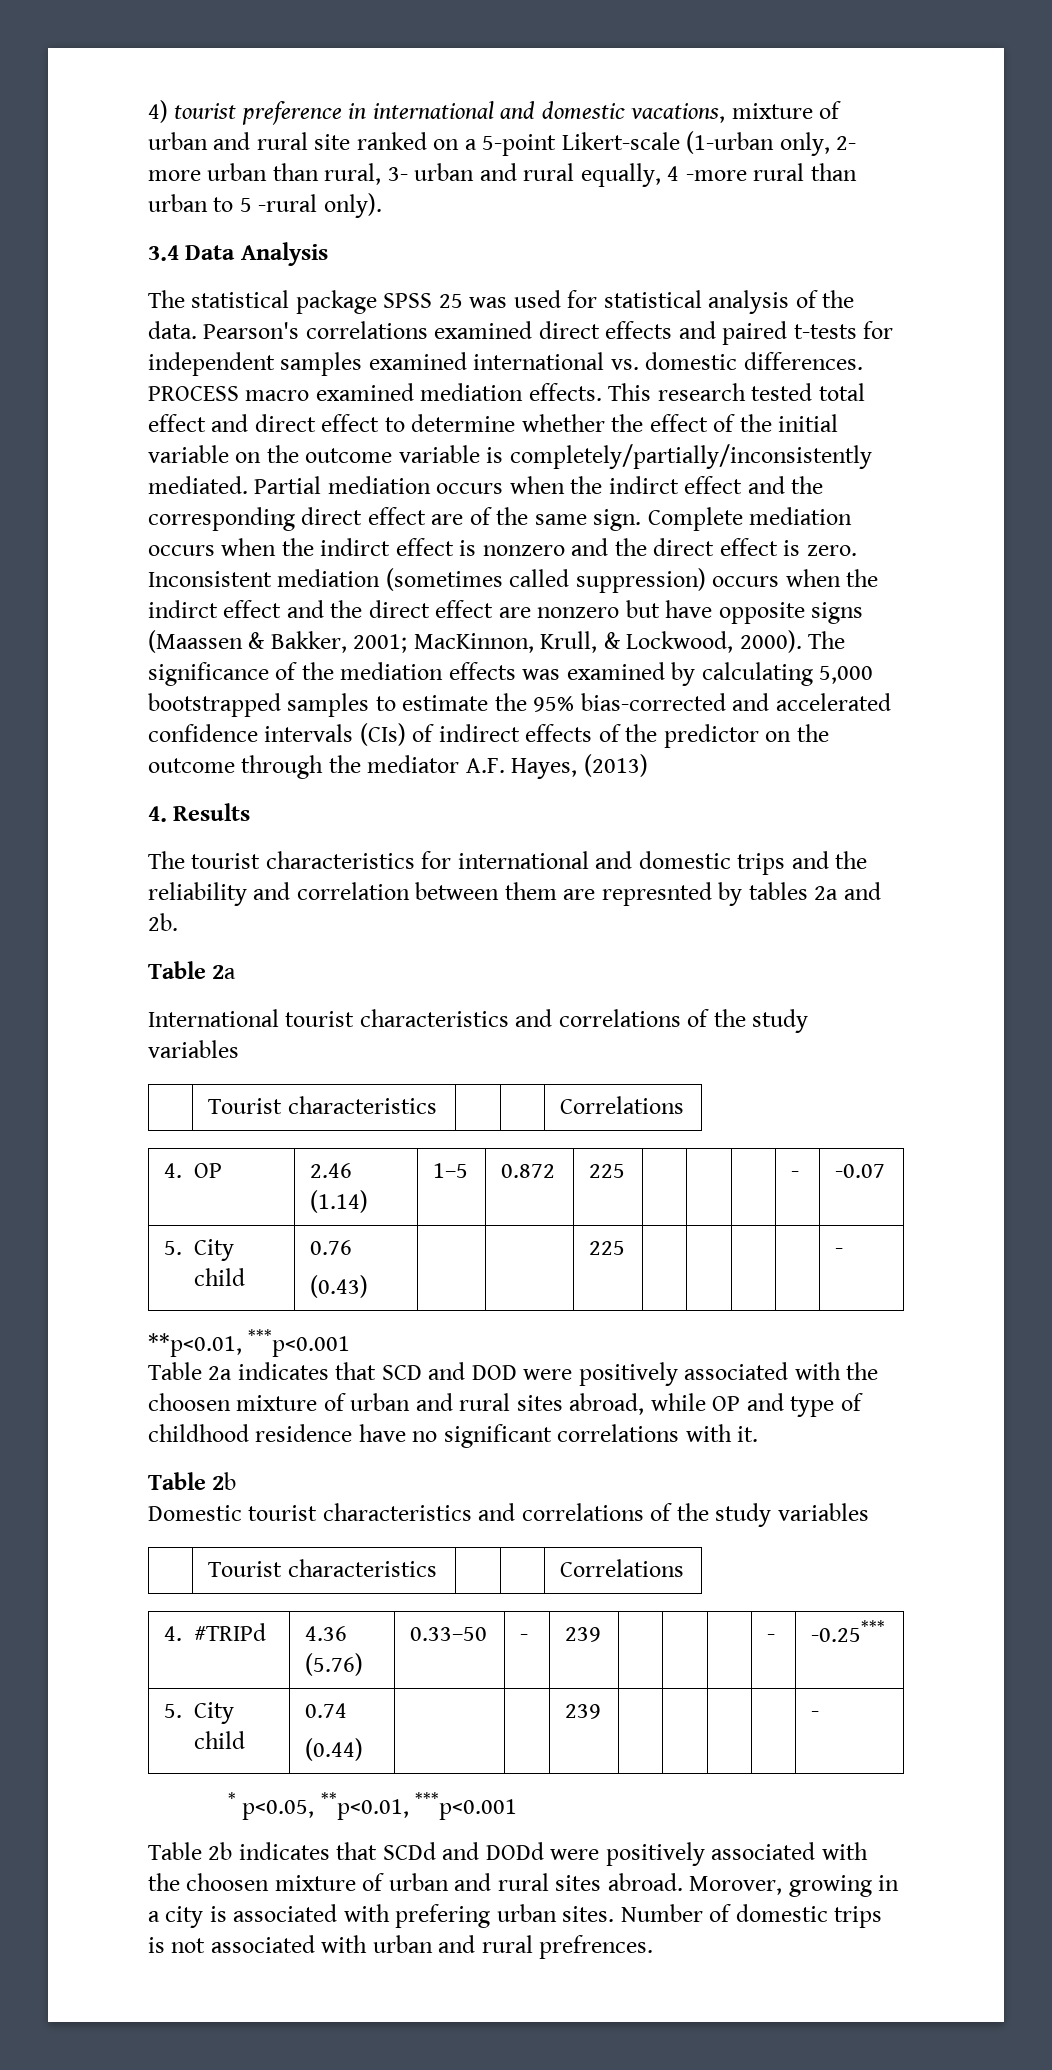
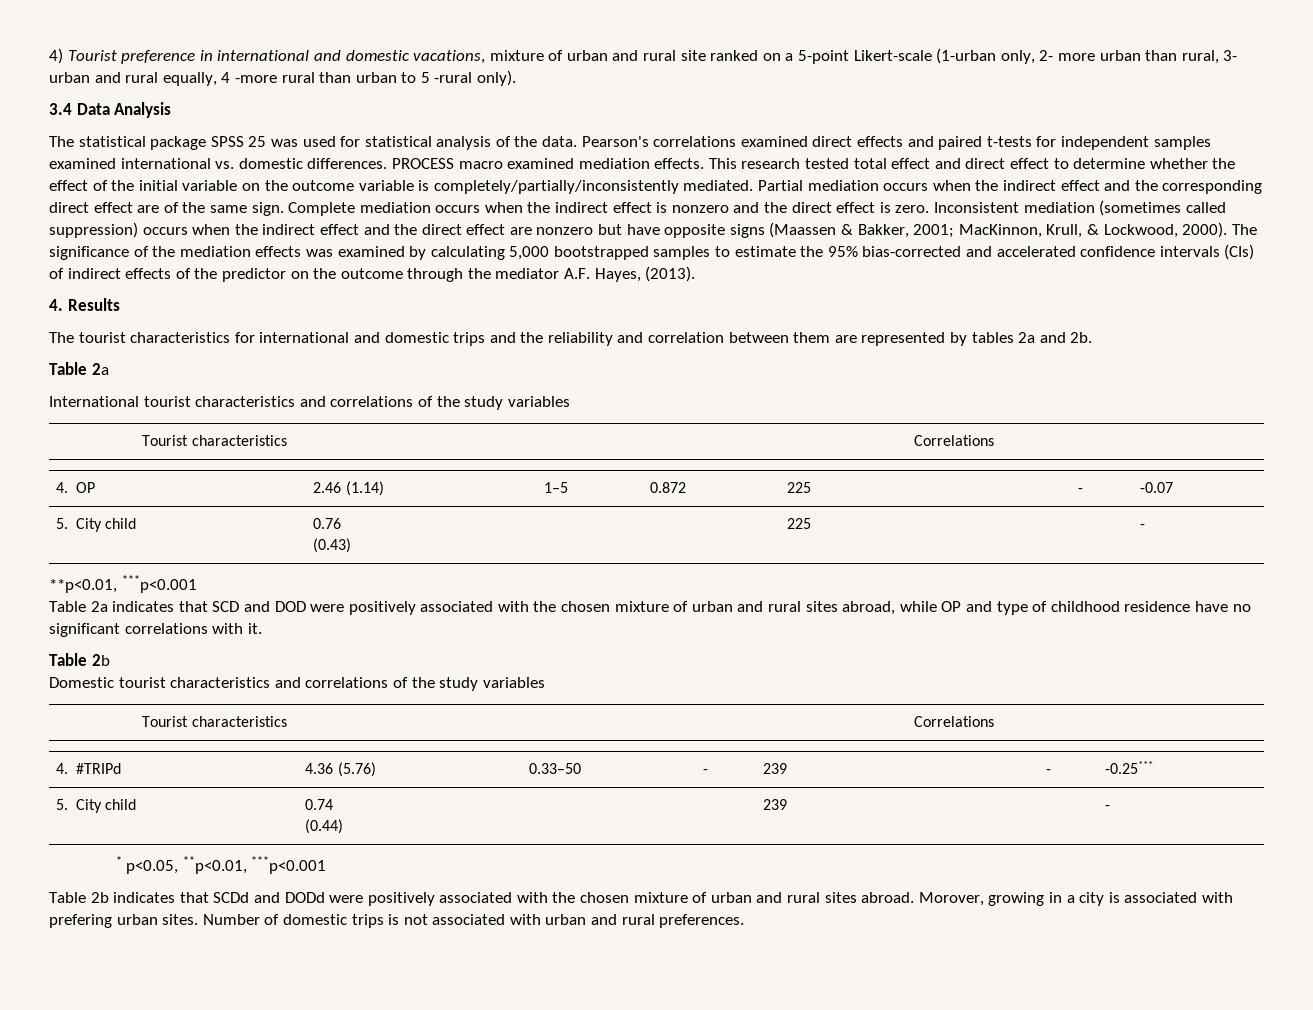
- 4) tourist preference in international and domestic vacations, mixture of urban and rural site ranked on a 5-point Likert-scale (1-urban only, 2- more urban than rural, 3- urban and rural equally, 4 -more rural than urban to 5 -rural only).
+ 4) Tourist preference in international and domestic vacations, mixture of urban and rural site ranked on a 5-point Likert-scale (1-urban only, 2- more urban than rural, 3- urban and rural equally, 4 -more rural than urban to 5 -rural only).
- Partial mediation occurs when the indirct effect and the corresponding direct effect are of the same sign.
+ Partial mediation occurs when the indirect effect and the corresponding direct effect are of the same sign.
- Complete mediation occurs when the indirct effect is nonzero and the direct effect is zero.
+ Complete mediation occurs when the indirect effect is nonzero and the direct effect is zero.
- Inconsistent mediation (sometimes called suppression) occurs when the indirct effect and the direct effect are nonzero but have opposite signs (Maassen & Bakker, 2001; MacKinnon, Krull, & Lockwood, 2000).
+ Inconsistent mediation (sometimes called suppression) occurs when the indirect effect and the direct effect are nonzero but have opposite signs (Maassen & Bakker, 2001; MacKinnon, Krull, & Lockwood, 2000).
- The significance of the mediation effects was examined by calculating 5,000 bootstrapped samples to estimate the 95% bias-corrected and accelerated confidence intervals (CIs) of indirect effects of the predictor on the outcome through the mediator A.F. Hayes, (2013)
+ The significance of the mediation effects was examined by calculating 5,000 bootstrapped samples to estimate the 95% bias-corrected and accelerated confidence intervals (CIs) of indirect effects of the predictor on the outcome through the mediator A.F. Hayes, (2013).
- The tourist characteristics for international and domestic trips and the reliability and correlation between them are represnted by tables 2a and 2b.
+ The tourist characteristics for international and domestic trips and the reliability and correlation between them are represented by tables 2a and 2b.
- Table 2a indicates that SCD and DOD were positively associated with the choosen mixture of urban and rural sites abroad, while OP and type of childhood residence have no significant correlations with it.
+ Table 2a indicates that SCD and DOD were positively associated with the chosen mixture of urban and rural sites abroad, while OP and type of childhood residence have no significant correlations with it.
- Table 2b indicates that SCDd and DODd were positively associated with the choosen mixture of urban and rural sites abroad.
+ Table 2b indicates that SCDd and DODd were positively associated with the chosen mixture of urban and rural sites abroad.
- Number of domestic trips is not associated with urban and rural prefrences.
+ Number of domestic trips is not associated with urban and rural preferences.

